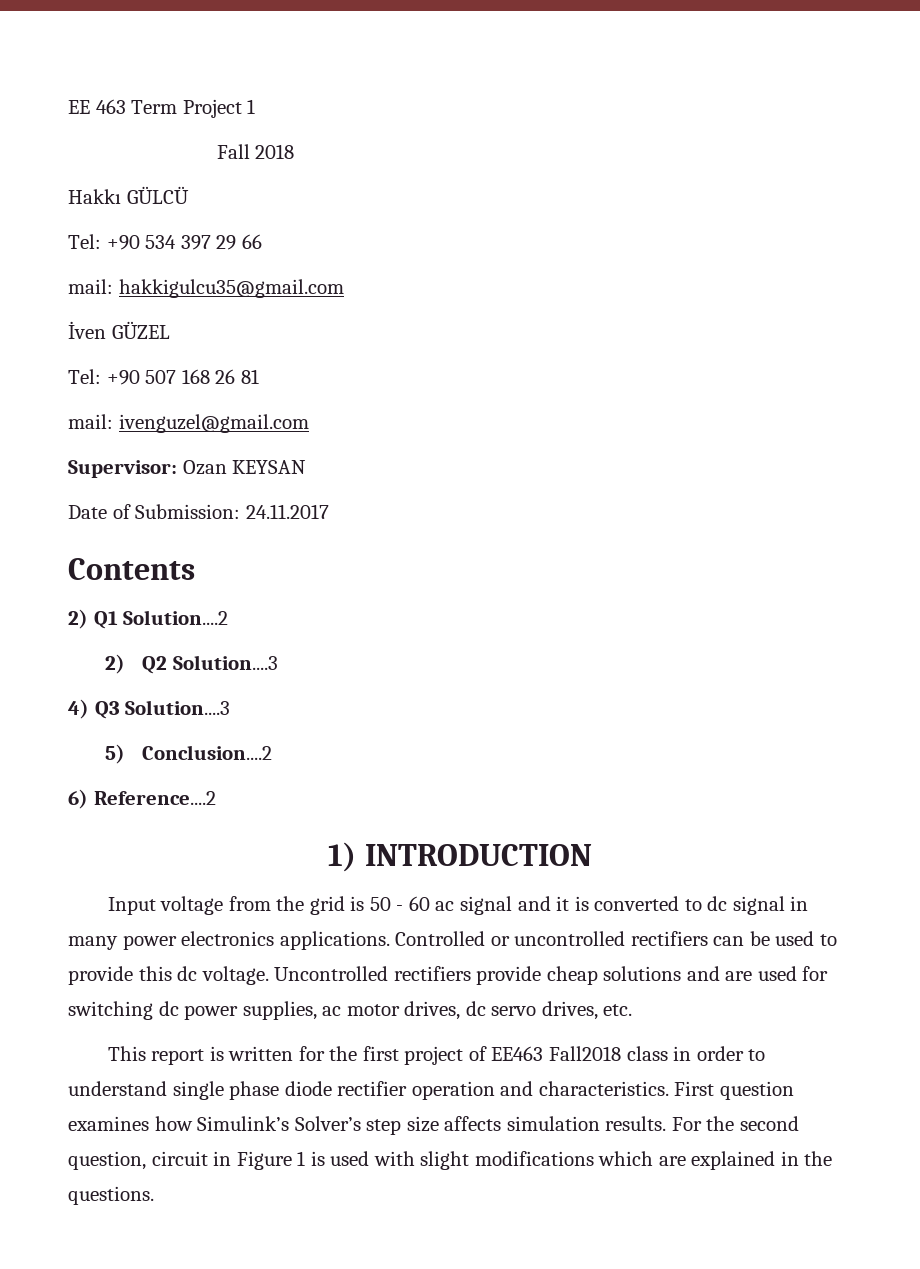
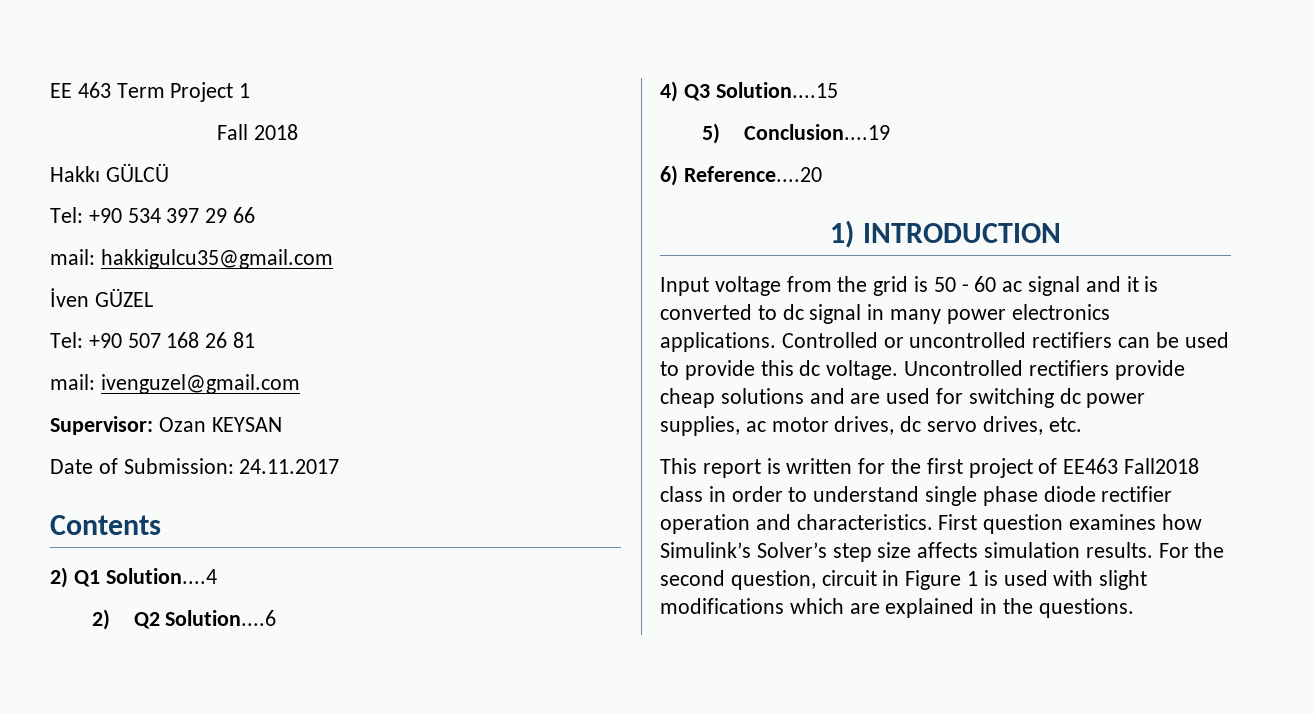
- 2) Q1 Solution....2
+ 2) Q1 Solution....4
- 2) Q2 Solution....3
+ 2) Q2 Solution....6
- 4) Q3 Solution....3
+ 4) Q3 Solution....15
- 5) Conclusion....2
+ 5) Conclusion....19
- 6) Reference....2
+ 6) Reference....20

